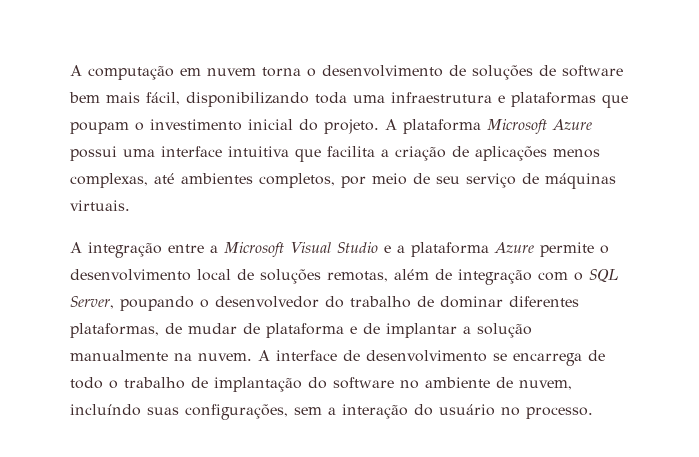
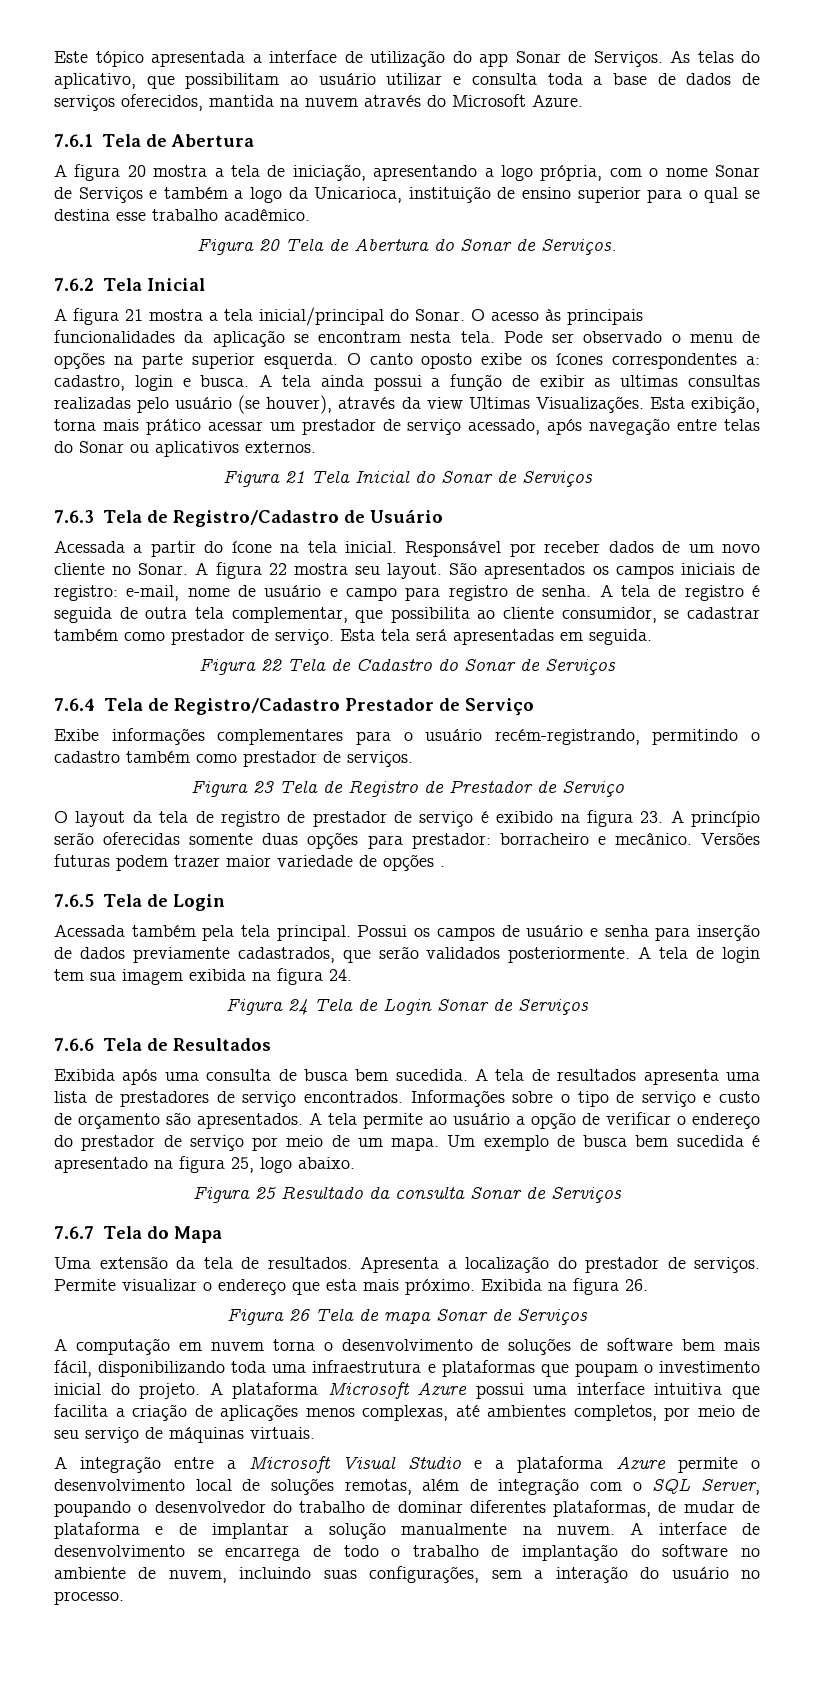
+ Este tópico apresentada a interface de utilização do app Sonar de Serviços. As telas do aplicativo, que possibilitam ao usuário utilizar e consulta toda a base de dados de serviços oferecidos, mantida na nuvem através do Microsoft Azure.
+ 7.6.1 Tela de Abertura
+ A figura 20 mostra a tela de iniciação, apresentando a logo própria, com o nome Sonar de Serviços e também a logo da Unicarioca, instituição de ensino superior para o qual se destina esse trabalho acadêmico.
+ Figura 20 Tela de Abertura do Sonar de Serviços.
+ 7.6.2 Tela Inicial
+ A figura 21 mostra a tela inicial/principal do Sonar. O acesso às principais funcionalidades da aplicação se encontram nesta tela. Pode ser observado o menu de opções na parte superior esquerda. O canto oposto exibe os ícones correspondentes a: cadastro, login e busca. A tela ainda possui a função de exibir as ultimas consultas realizadas pelo usuário (se houver), através da view Ultimas Visualizações. Esta exibição, torna mais prático acessar um prestador de serviço acessado, após navegação entre telas do Sonar ou aplicativos externos.
+ Figura 21 Tela Inicial do Sonar de Serviços
+ 7.6.3 Tela de Registro/Cadastro de Usuário
+ Acessada a partir do ícone na tela inicial. Responsável por receber dados de um novo cliente no Sonar. A figura 22 mostra seu layout. São apresentados os campos iniciais de registro: e-mail, nome de usuário e campo para registro de senha. A tela de registro é seguida de outra tela complementar, que possibilita ao cliente consumidor, se cadastrar também como prestador de serviço. Esta tela será apresentadas em seguida.
+ Figura 22 Tela de Cadastro do Sonar de Serviços
+ 7.6.4 Tela de Registro/Cadastro Prestador de Serviço
+ Exibe informações complementares para o usuário recém-registrando, permitindo o cadastro também como prestador de serviços.
+ Figura 23 Tela de Registro de Prestador de Serviço
+ O layout da tela de registro de prestador de serviço é exibido na figura 23. A princípio serão oferecidas somente duas opções para prestador: borracheiro e mecânico. Versões futuras podem trazer maior variedade de opções .
+ 7.6.5 Tela de Login
+ Acessada também pela tela principal. Possui os campos de usuário e senha para inserção de dados previamente cadastrados, que serão validados posteriormente. A tela de login tem sua imagem exibida na figura 24.
+ Figura 24 Tela de Login Sonar de Serviços
+ 7.6.6 Tela de Resultados
+ Exibida após uma consulta de busca bem sucedida. A tela de resultados apresenta uma lista de prestadores de serviço encontrados. Informações sobre o tipo de serviço e custo de orçamento são apresentados. A tela permite ao usuário a opção de verificar o endereço do prestador de serviço por meio de um mapa. Um exemplo de busca bem sucedida é apresentado na figura 25, logo abaixo.
+ Figura 25 Resultado da consulta Sonar de Serviços
+ 7.6.7 Tela do Mapa
+ Uma extensão da tela de resultados. Apresenta a localização do prestador de serviços. Permite visualizar o endereço que esta mais próximo. Exibida na figura 26.
+ Figura 26 Tela de mapa Sonar de Serviços
- A interface de desenvolvimento se encarrega de todo o trabalho de implantação do software no ambiente de nuvem, incluíndo suas configurações, sem a interação do usuário no processo.
+ A interface de desenvolvimento se encarrega de todo o trabalho de implantação do software no ambiente de nuvem, incluindo suas configurações, sem a interação do usuário no processo.

